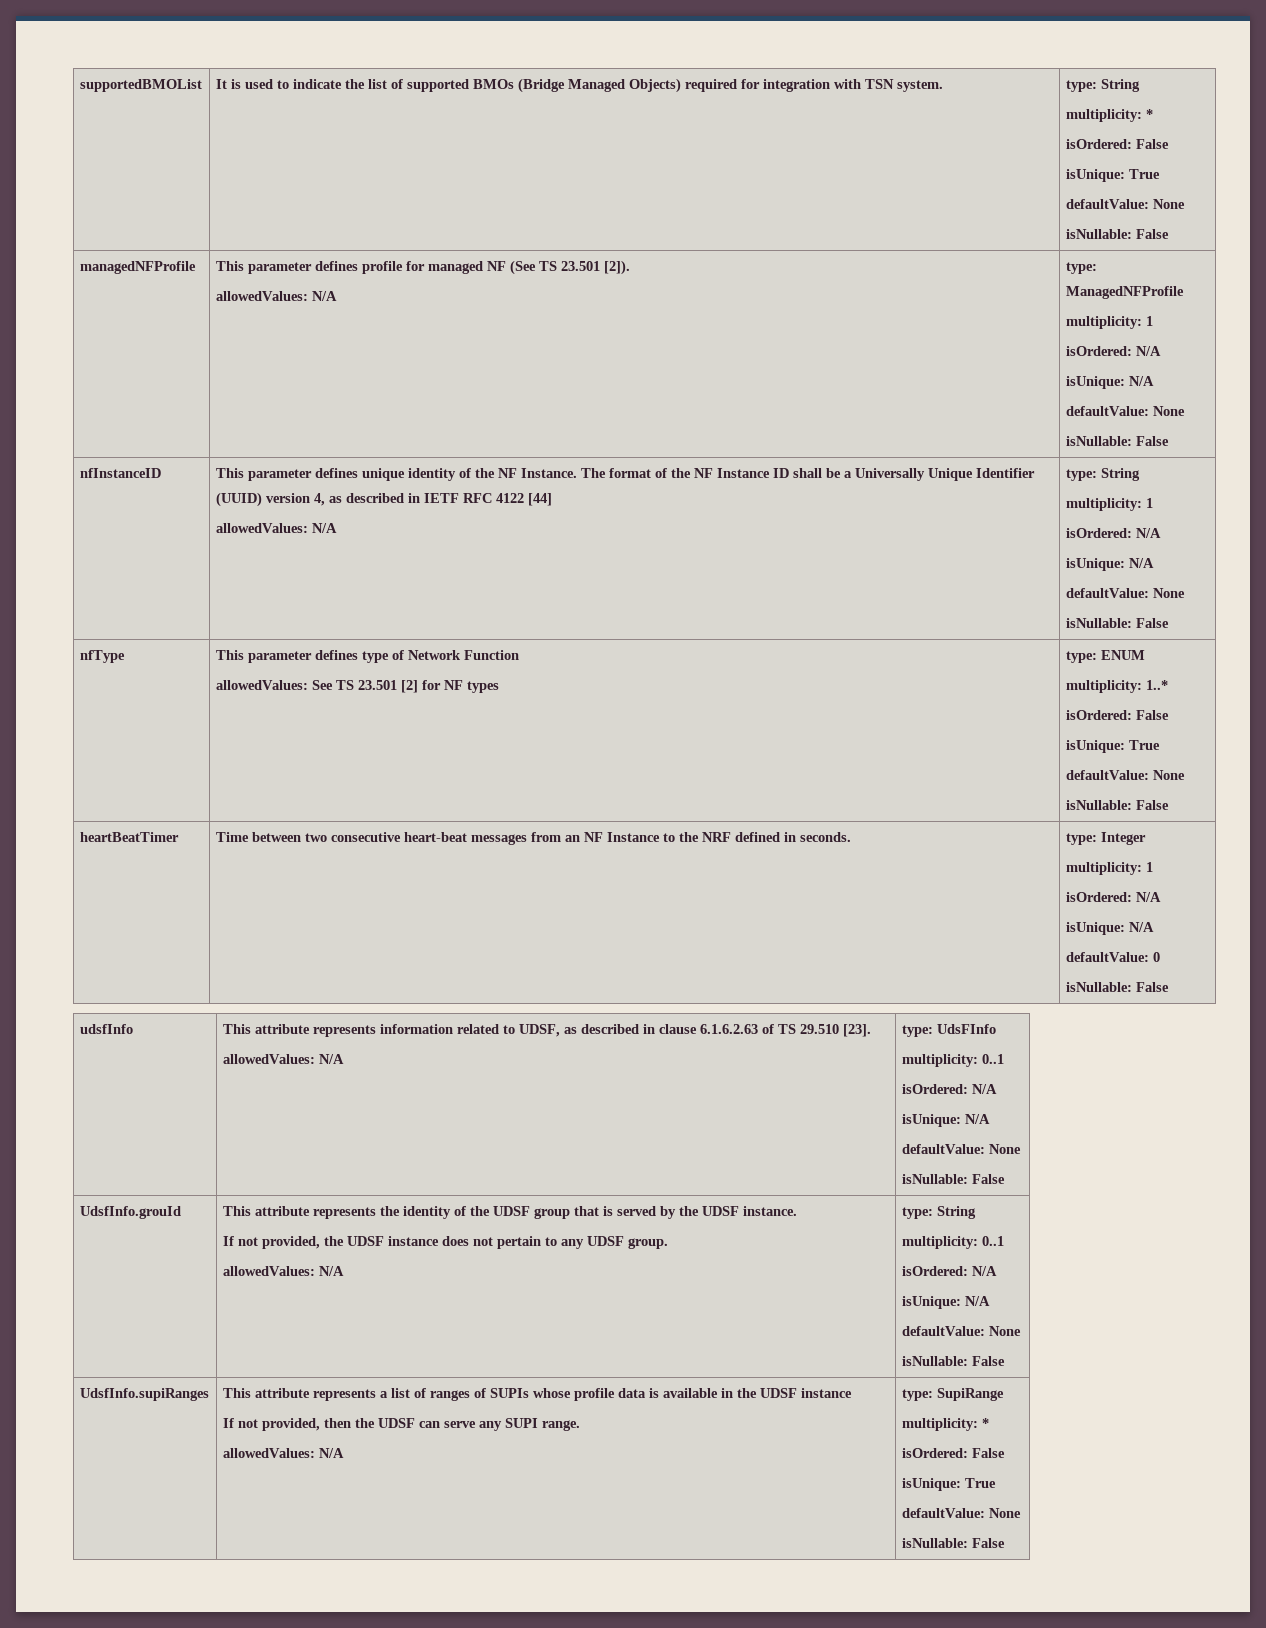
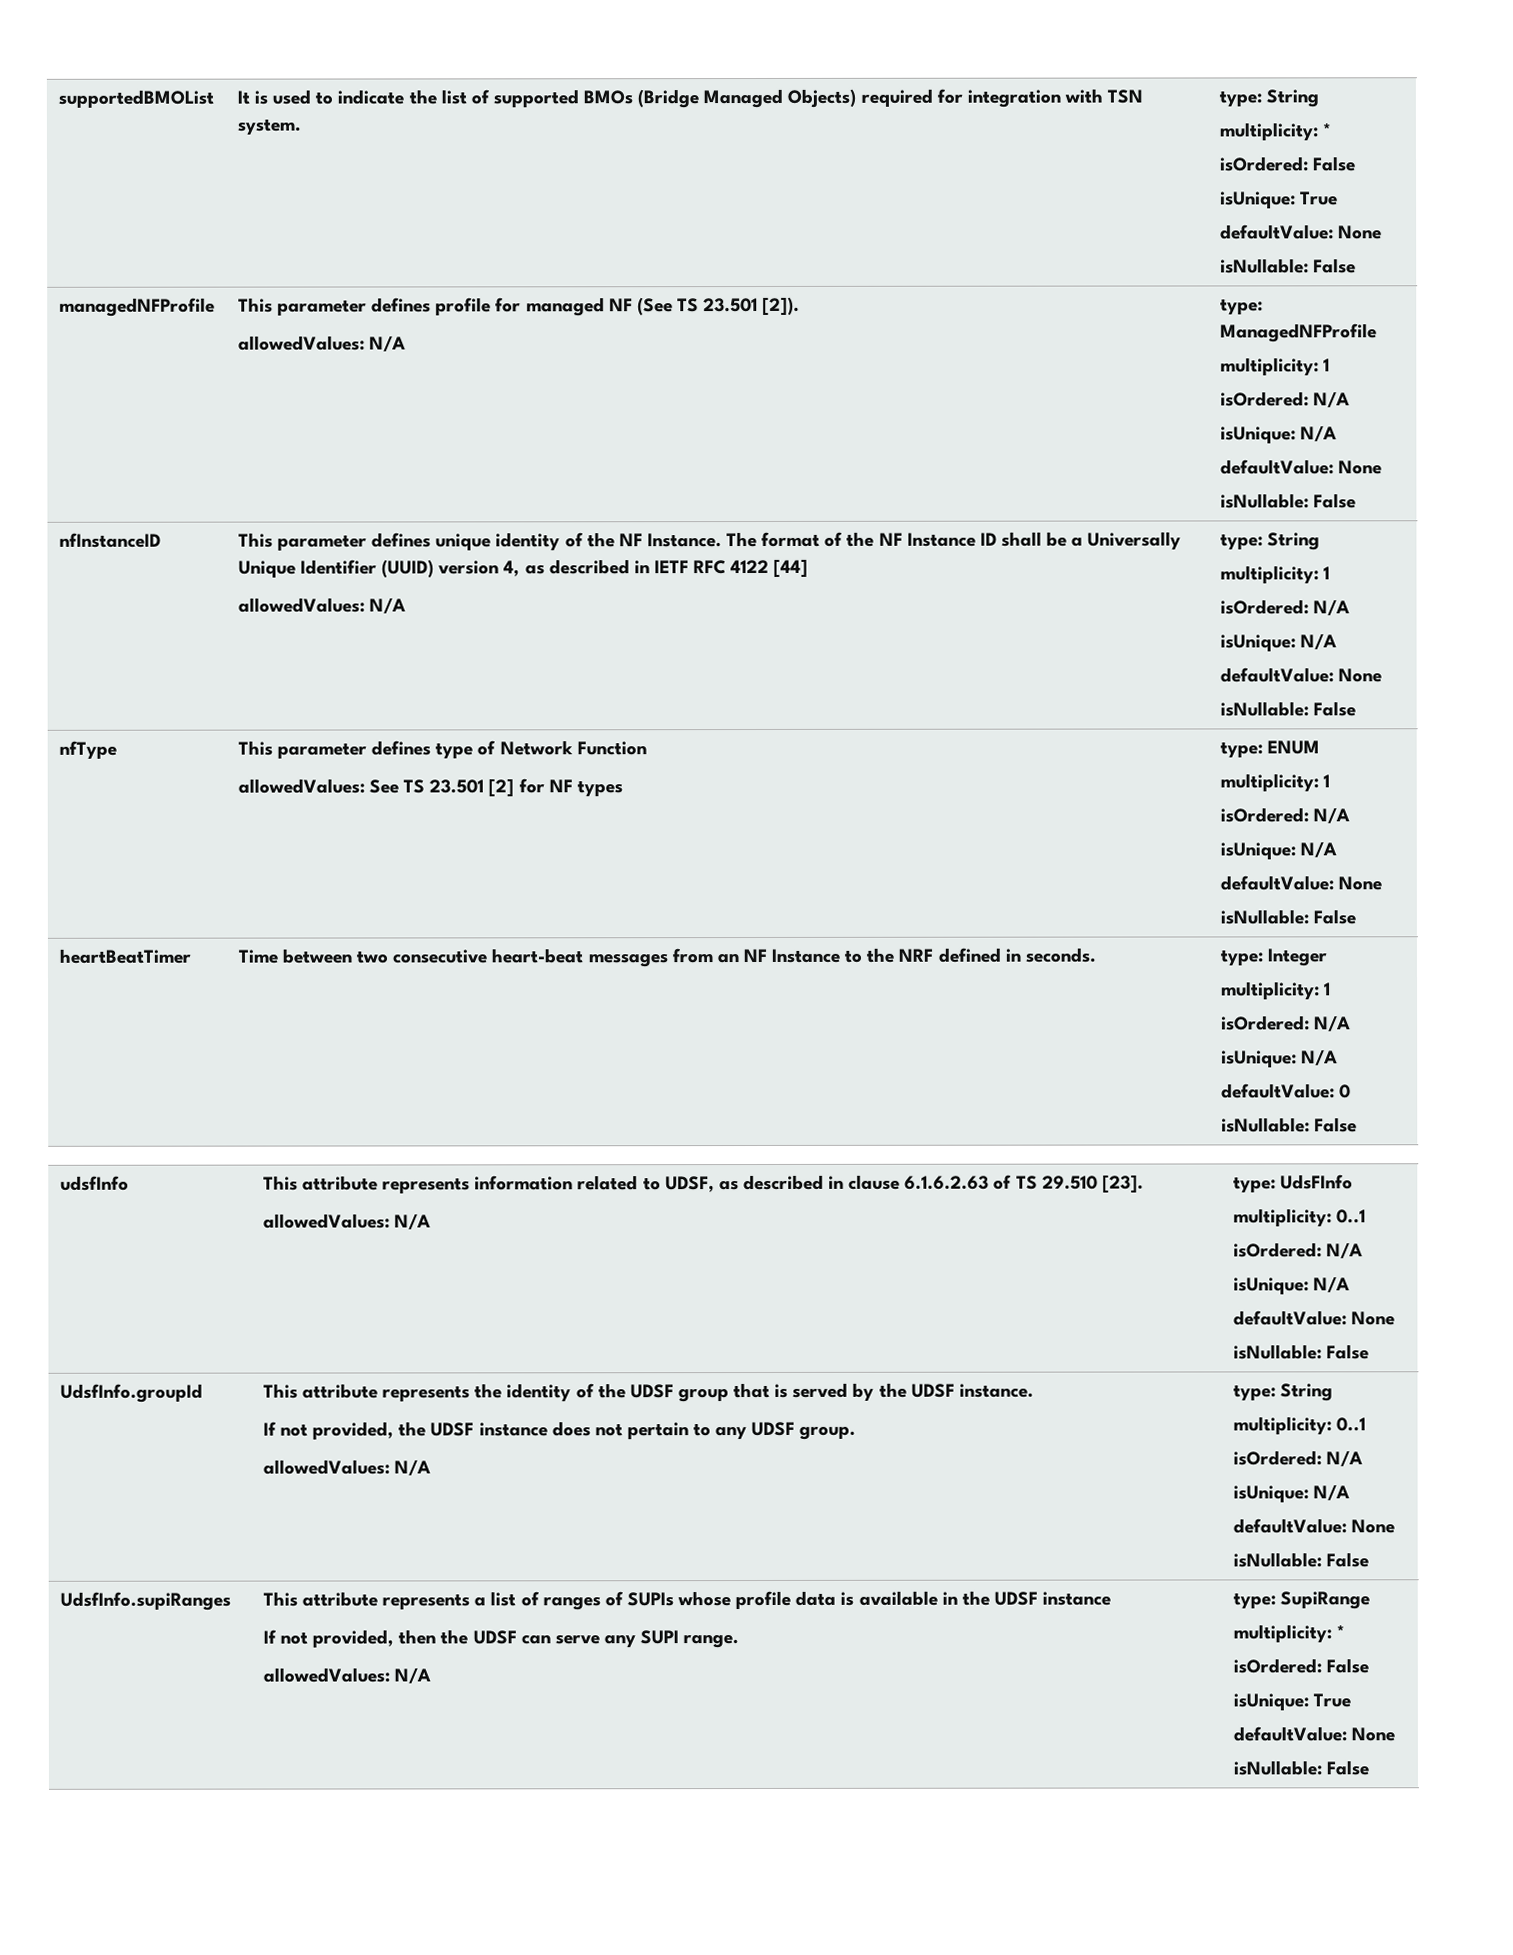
  nfType | This parameter defines type of Network Function
  allowedValues: See TS 23.501 [2] for NF types | type: ENUM
- multiplicity: 1..*
- isOrdered: False
- isUnique: True
+ multiplicity: 1
+ isOrdered: N/A
+ isUnique: N/A
- UdsfInfo.grouId
+ UdsfInfo.groupId

